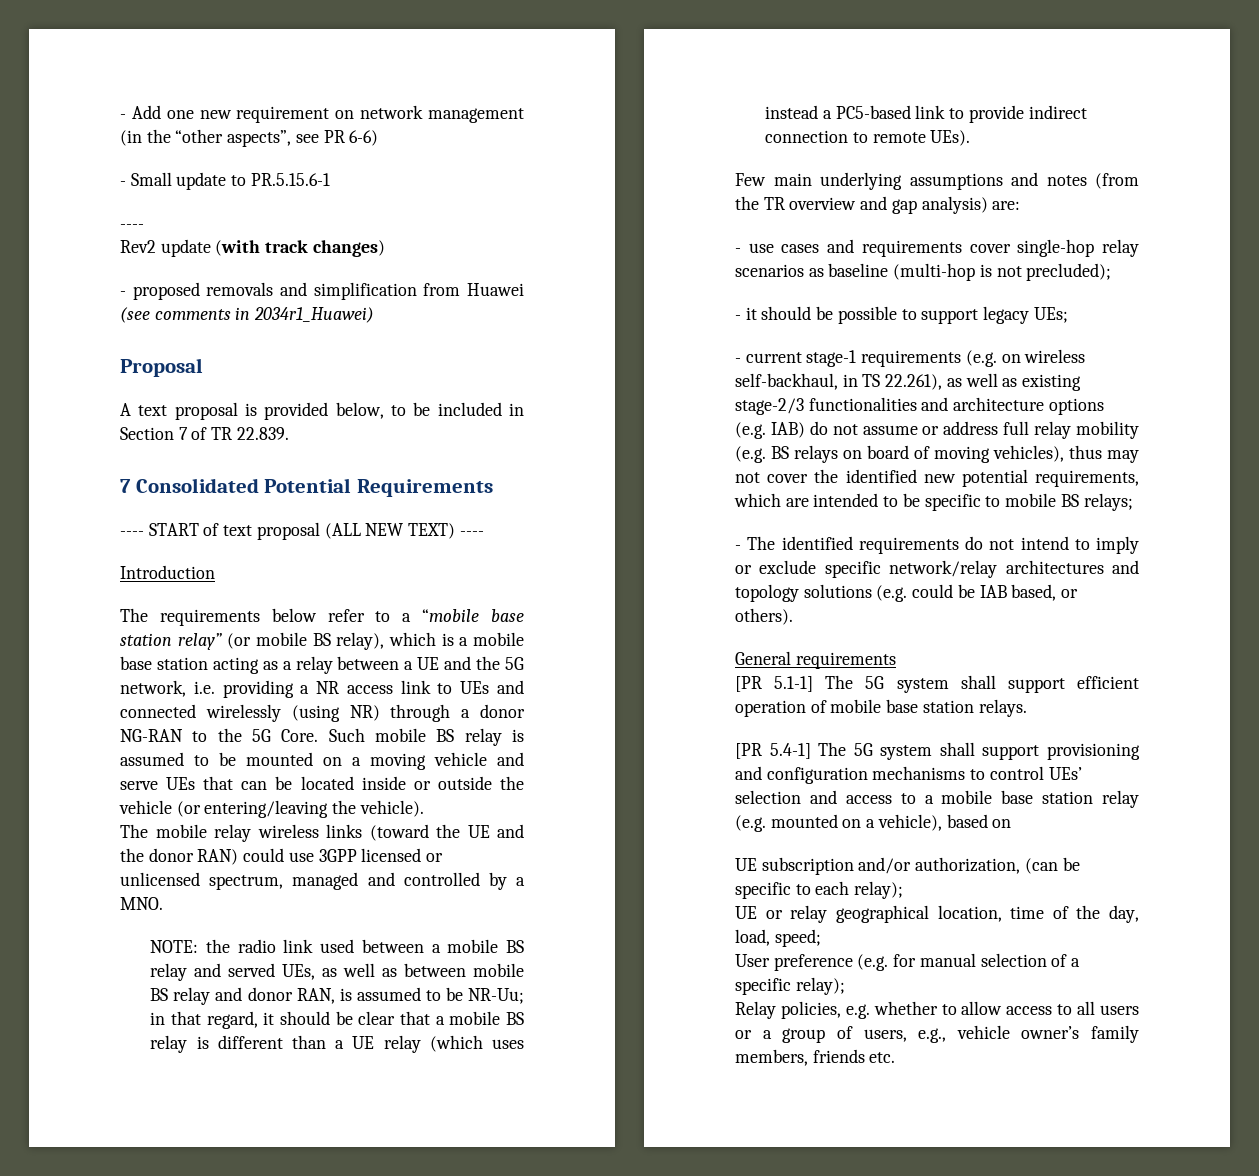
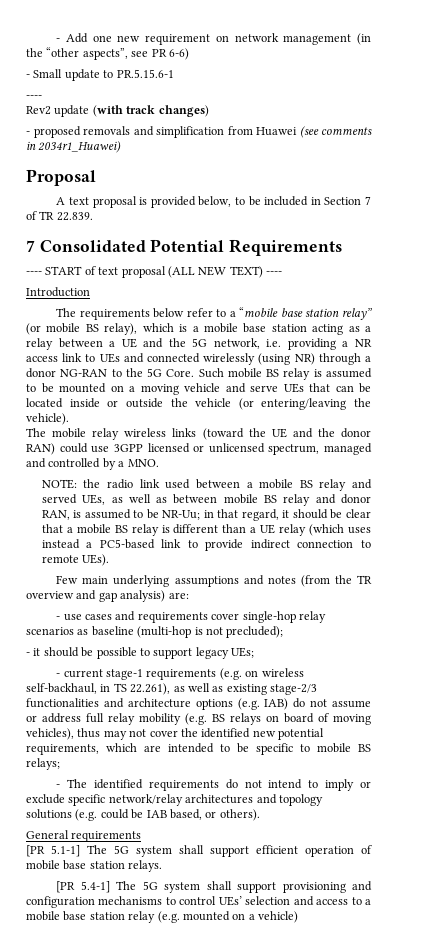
- [PR 5.4-1] The 5G system shall support provisioning and configuration mechanisms to control UEs’ selection and access to a mobile base station relay (e.g. mounted on a vehicle), based on
- UE subscription and/or authorization, (can be specific to each relay);
- UE or relay geographical location, time of the day, load, speed;
- User preference (e.g. for manual selection of a specific relay);
- Relay policies, e.g. whether to allow access to all users or a group of users, e.g., vehicle owner’s family members, friends etc.
+ [PR 5.4-1] The 5G system shall support provisioning and configuration mechanisms to control UEs’ selection and access to a mobile base station relay (e.g. mounted on a vehicle)

